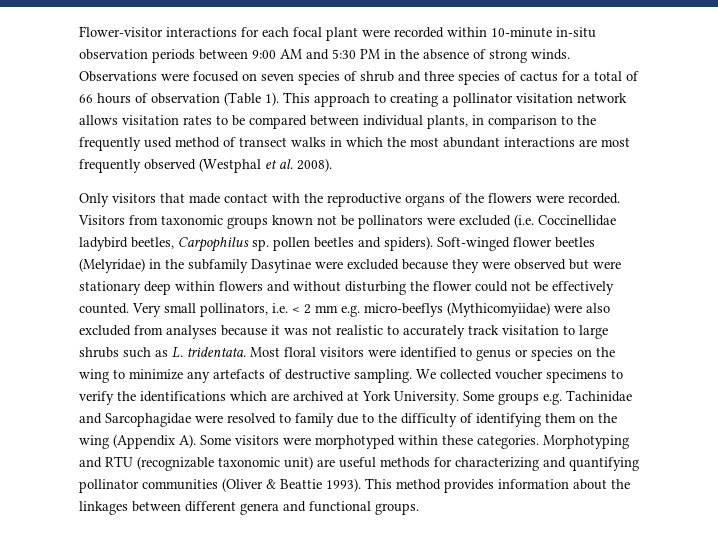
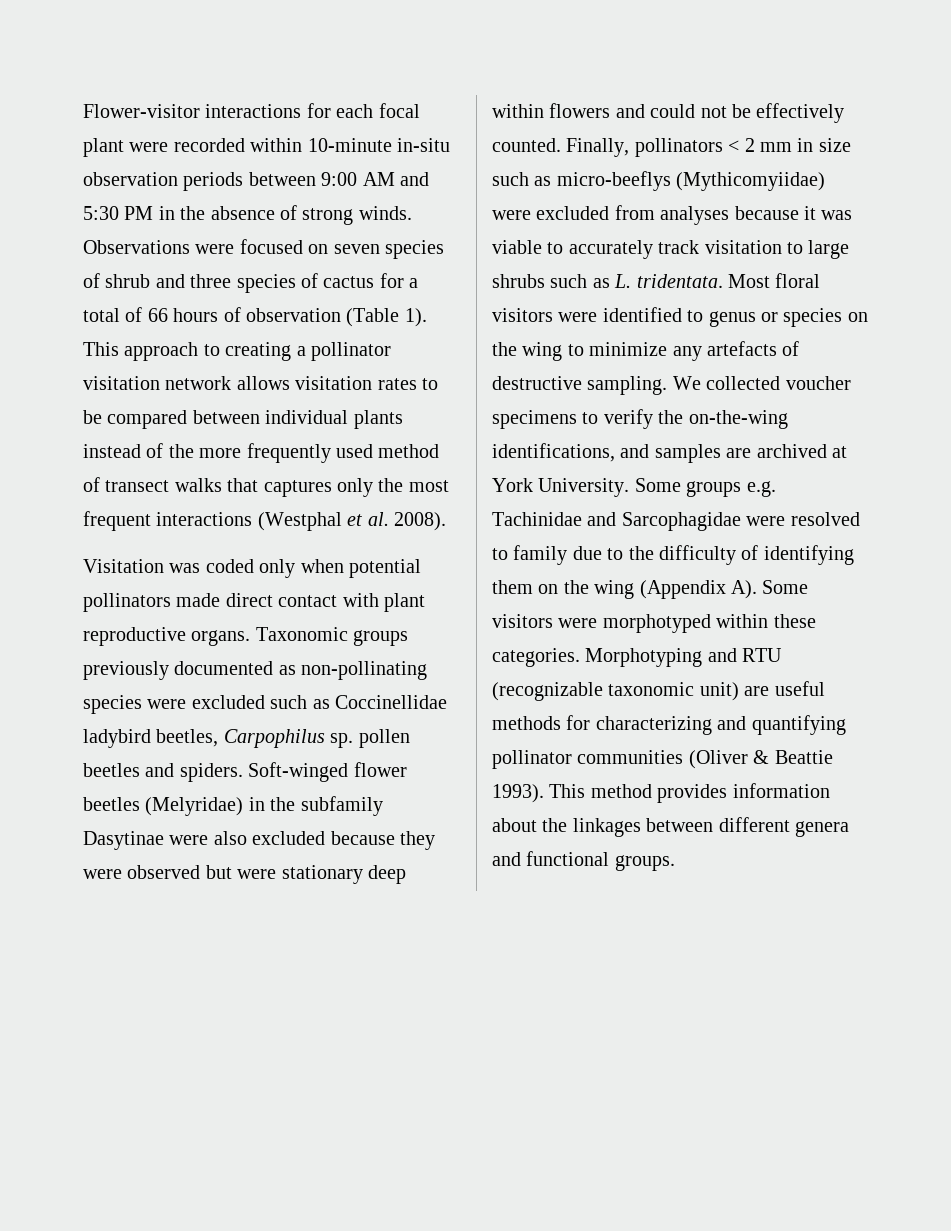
- This approach to creating a pollinator visitation network allows visitation rates to be compared between individual plants, in comparison to the frequently used method of transect walks in which the most abundant interactions are most frequently observed (Westphal et al. 2008).
- Only visitors that made contact with the reproductive organs of the flowers were recorded. Visitors from taxonomic groups known not be pollinators were excluded (i.e. Coccinellidae ladybird beetles, Carpophilus sp. pollen beetles and spiders).
+ This approach to creating a pollinator visitation network allows visitation rates to be compared between individual plants instead of the more frequently used method of transect walks that captures only the most frequent interactions (Westphal et al. 2008).
+ Visitation was coded only when potential pollinators made direct contact with plant reproductive organs. Taxonomic groups previously documented as non-pollinating species were excluded such as Coccinellidae ladybird beetles, Carpophilus sp. pollen beetles and spiders.
- Soft-winged flower beetles (Melyridae) in the subfamily Dasytinae were excluded because they were observed but were stationary deep within flowers and without disturbing the flower could not be effectively counted.
+ Soft-winged flower beetles (Melyridae) in the subfamily Dasytinae were also excluded because they were observed but were stationary deep within flowers and could not be effectively counted.
- Very small pollinators, i.e. < 2 mm e.g. micro-beeflys (Mythicomyiidae) were also excluded from analyses because it was not realistic to accurately track visitation to large shrubs such as L. tridentata.
+ Finally, pollinators < 2 mm in size such as micro-beeflys (Mythicomyiidae) were excluded from analyses because it was viable to accurately track visitation to large shrubs such as L. tridentata.
- We collected voucher specimens to verify the identifications which are archived at York University.
+ We collected voucher specimens to verify the on-the-wing identifications, and samples are archived at York University.

